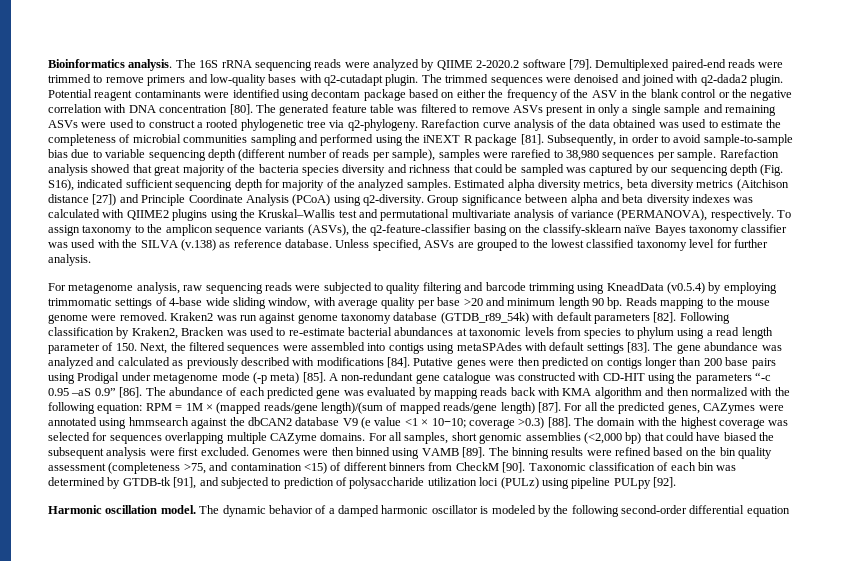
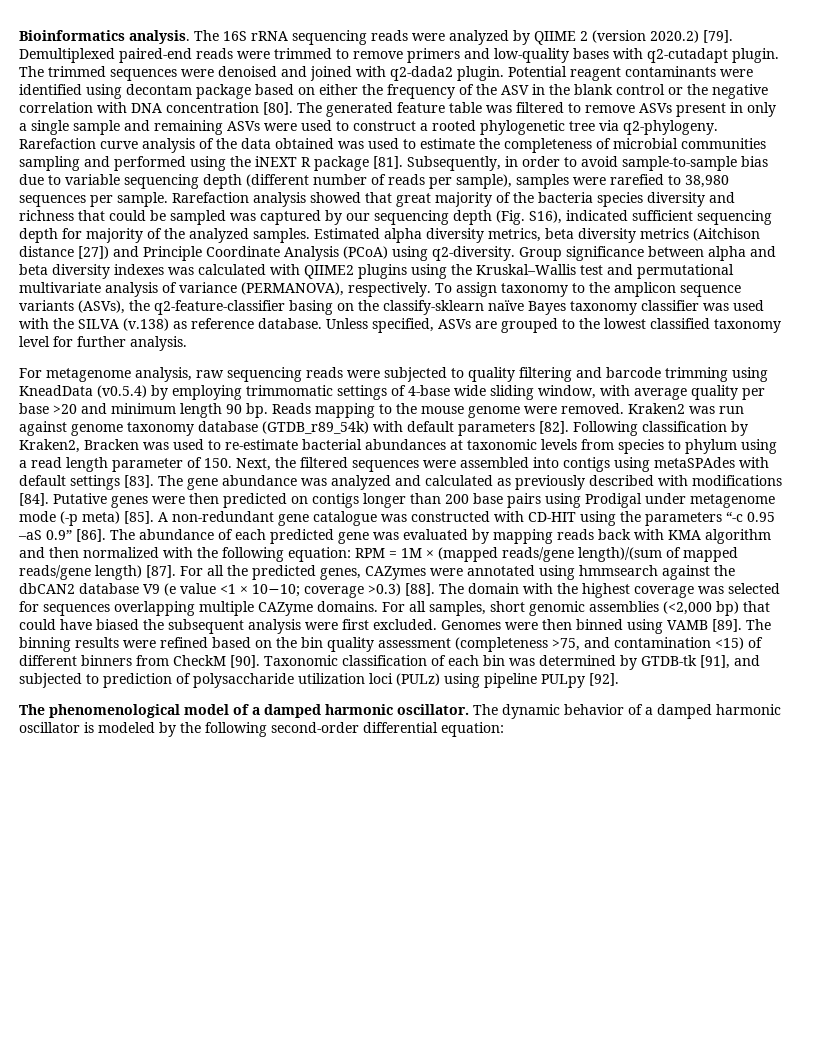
- The 16S rRNA sequencing reads were analyzed by QIIME 2-2020.2 software [79].
+ The 16S rRNA sequencing reads were analyzed by QIIME 2 (version 2020.2) [79].
- Harmonic oscillation model.
+ The phenomenological model of a damped harmonic oscillator.
- The dynamic behavior of a damped harmonic oscillator is modeled by the following second-order differential equation
+ The dynamic behavior of a damped harmonic oscillator is modeled by the following second-order differential equation:

